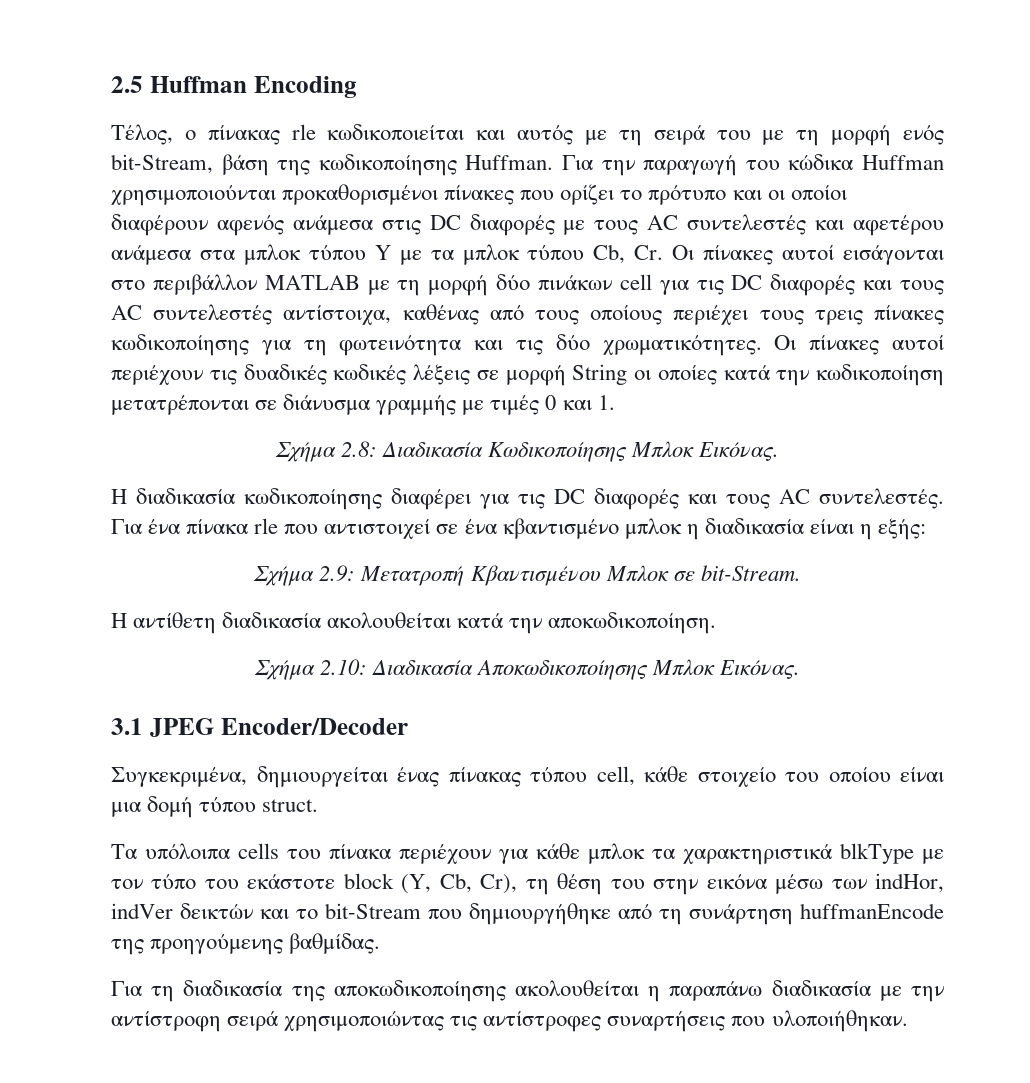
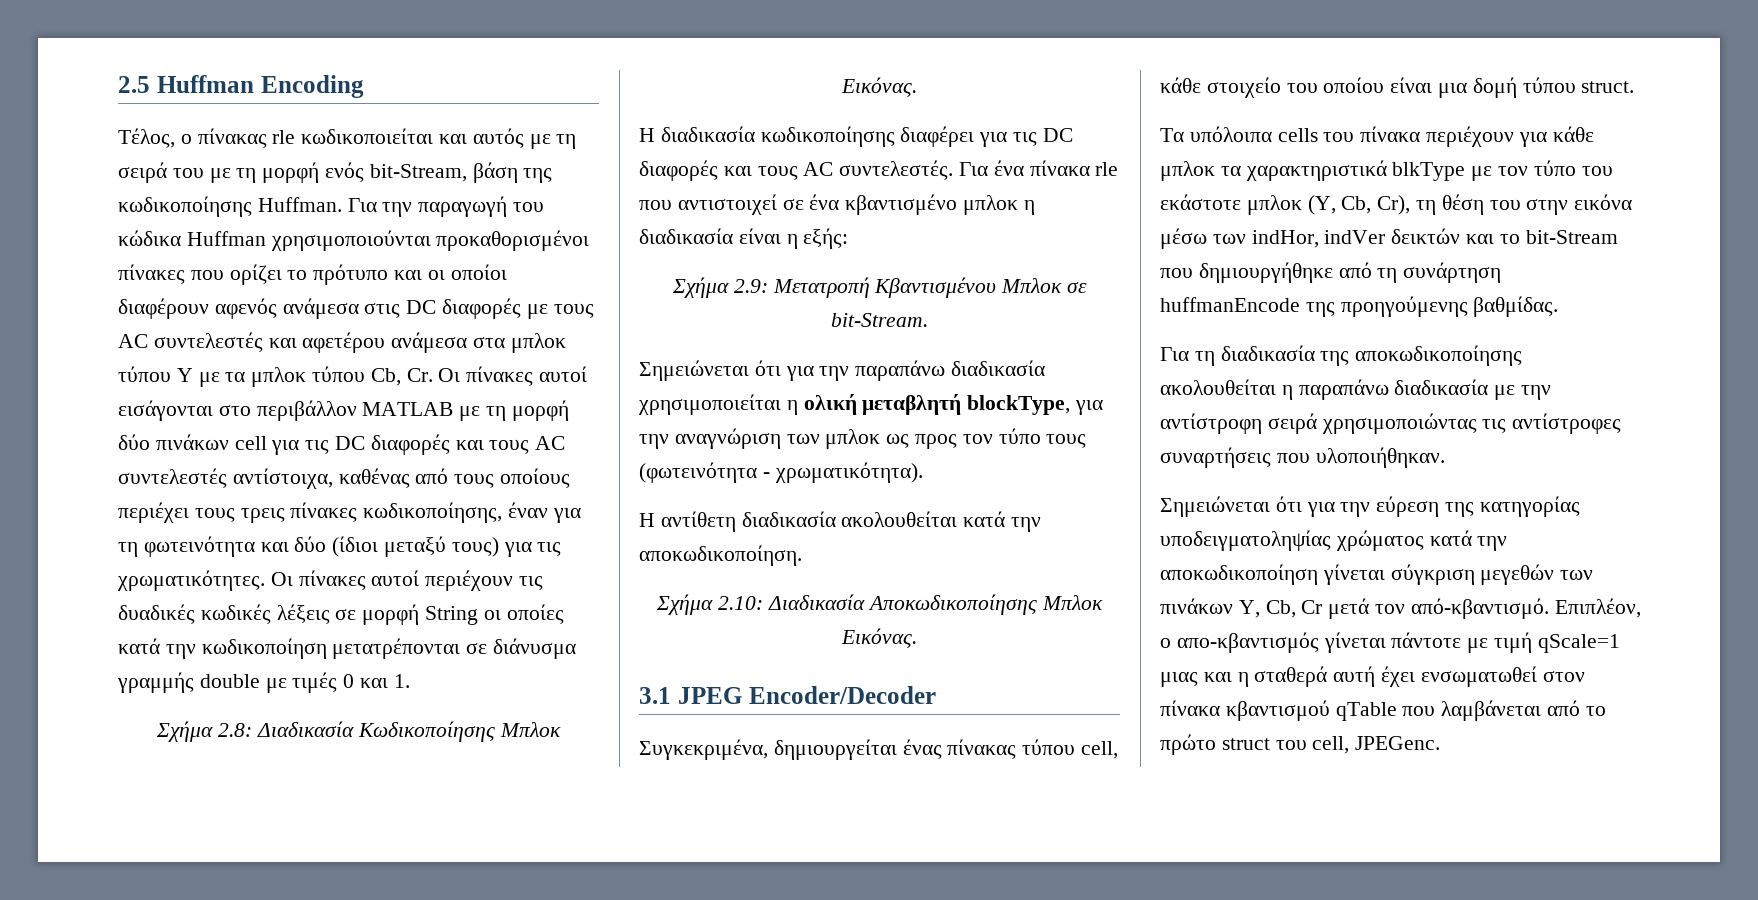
- Για την παραγωγή του κώδικα Huffman χρησιμοποιούνται προκαθορισμένοι πίνακες που ορίζει το πρότυπο και οι οποίοι διαφέρουν αφενός ανάμεσα στις DC διαφορές με τους AC συντελεστές και αφετέρου ανάμεσα στα μπλοκ τύπου Y με τα μπλοκ τύπου Cb, Cr. Οι πίνακες αυτοί εισάγονται στο περιβάλλον MATLAB με τη μορφή δύο πινάκων cell για τις DC διαφορές και τους AC συντελεστές αντίστοιχα, καθένας από τους οποίους περιέχει τους τρεις πίνακες κωδικοποίησης για τη φωτεινότητα και τις δύο χρωματικότητες.
+ Για την παραγωγή του κώδικα Huffman χρησιμοποιούνται προκαθορισμένοι πίνακες που ορίζει το πρότυπο και οι οποίοι διαφέρουν αφενός ανάμεσα στις DC διαφορές με τους AC συντελεστές και αφετέρου ανάμεσα στα μπλοκ τύπου Y με τα μπλοκ τύπου Cb, Cr. Οι πίνακες αυτοί εισάγονται στο περιβάλλον MATLAB με τη μορφή δύο πινάκων cell για τις DC διαφορές και τους AC συντελεστές αντίστοιχα, καθένας από τους οποίους περιέχει τους τρεις πίνακες κωδικοποίησης, έναν για τη φωτεινότητα και δύο (ίδιοι μεταξύ τους) για τις χρωματικότητες.
- Οι πίνακες αυτοί περιέχουν τις δυαδικές κωδικές λέξεις σε μορφή String οι οποίες κατά την κωδικοποίηση μετατρέπονται σε διάνυσμα γραμμής με τιμές 0 και 1.
+ Οι πίνακες αυτοί περιέχουν τις δυαδικές κωδικές λέξεις σε μορφή String οι οποίες κατά την κωδικοποίηση μετατρέπονται σε διάνυσμα γραμμής double με τιμές 0 και 1.
+ Σημειώνεται ότι για την παραπάνω διαδικασία χρησιμοποιείται η ολική μεταβλητή blockType, για την αναγνώριση των μπλοκ ως προς τον τύπο τους (φωτεινότητα - χρωματικότητα).
- Τα υπόλοιπα cells του πίνακα περιέχουν για κάθε μπλοκ τα χαρακτηριστικά blkType με τον τύπο του εκάστοτε block (Y, Cb, Cr), τη θέση του στην εικόνα μέσω των indHor, indVer δεικτών και το bit-Stream που δημιουργήθηκε από τη συνάρτηση huffmanEncode της προηγούμενης βαθμίδας.
+ Τα υπόλοιπα cells του πίνακα περιέχουν για κάθε μπλοκ τα χαρακτηριστικά blkType με τον τύπο του εκάστοτε μπλοκ (Y, Cb, Cr), τη θέση του στην εικόνα μέσω των indHor, indVer δεικτών και το bit-Stream που δημιουργήθηκε από τη συνάρτηση huffmanEncode της προηγούμενης βαθμίδας.
+ Σημειώνεται ότι για την εύρεση της κατηγορίας υποδειγματοληψίας χρώματος κατά την αποκωδικοποίηση γίνεται σύγκριση μεγεθών των πινάκων Y, Cb, Cr μετά τον από-κβαντισμό. Επιπλέον, ο απο-κβαντισμός γίνεται πάντοτε με τιμή qScale=1 μιας και η σταθερά αυτή έχει ενσωματωθεί στον πίνακα κβαντισμού qTable που λαμβάνεται από το πρώτο struct του cell, JPEGenc.

